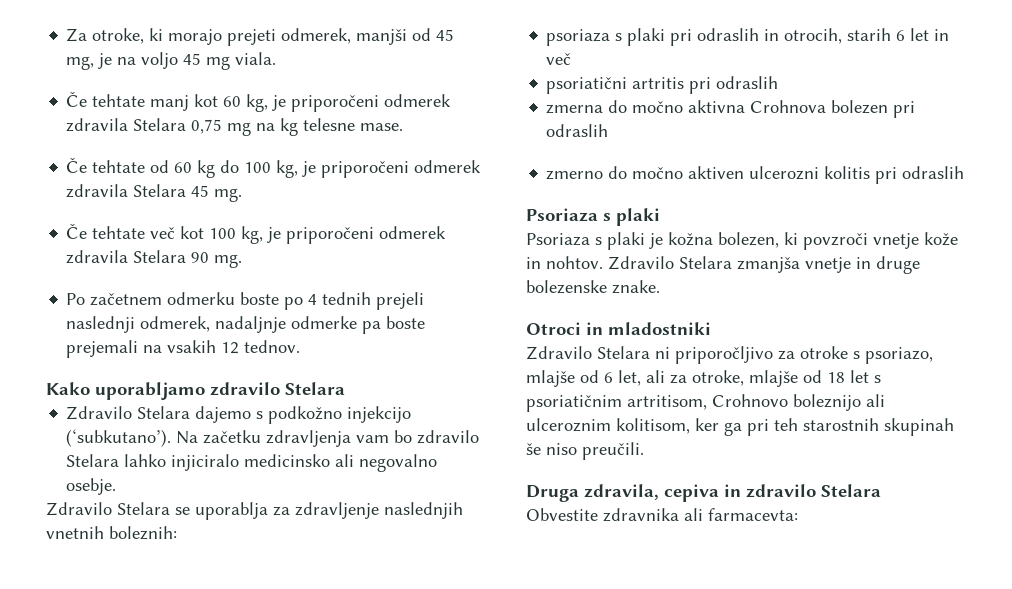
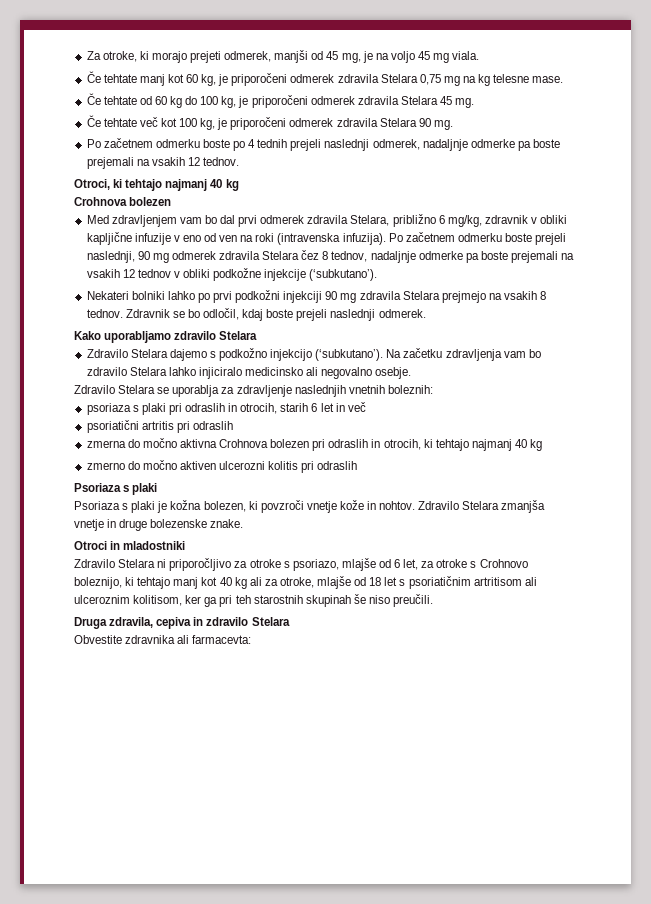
+ Otroci, ki tehtajo najmanj 40 kg
+ Crohnova bolezen
+ Med zdravljenjem vam bo dal prvi odmerek zdravila Stelara, približno 6 mg/kg, zdravnik v obliki kapljične infuzije v eno od ven na roki (intravenska infuzija). Po začetnem odmerku boste prejeli naslednji, 90 mg odmerek zdravila Stelara čez 8 tednov, nadaljnje odmerke pa boste prejemali na vsakih 12 tednov v obliki podkožne injekcije (‘subkutano’).
+ Nekateri bolniki lahko po prvi podkožni injekciji 90 mg zdravila Stelara prejmejo na vsakih 8 tednov. Zdravnik se bo odločil, kdaj boste prejeli naslednji odmerek.
- zmerna do močno aktivna Crohnova bolezen pri odraslih
+ zmerna do močno aktivna Crohnova bolezen pri odraslih in otrocih, ki tehtajo najmanj 40 kg
- Zdravilo Stelara ni priporočljivo za otroke s psoriazo, mlajše od 6 let, ali za otroke, mlajše od 18 let s psoriatičnim artritisom, Crohnovo boleznijo ali ulceroznim kolitisom, ker ga pri teh starostnih skupinah še niso preučili.
+ Zdravilo Stelara ni priporočljivo za otroke s psoriazo, mlajše od 6 let, za otroke s Crohnovo boleznijo, ki tehtajo manj kot 40 kg ali za otroke, mlajše od 18 let s psoriatičnim artritisom ali ulceroznim kolitisom, ker ga pri teh starostnih skupinah še niso preučili.

